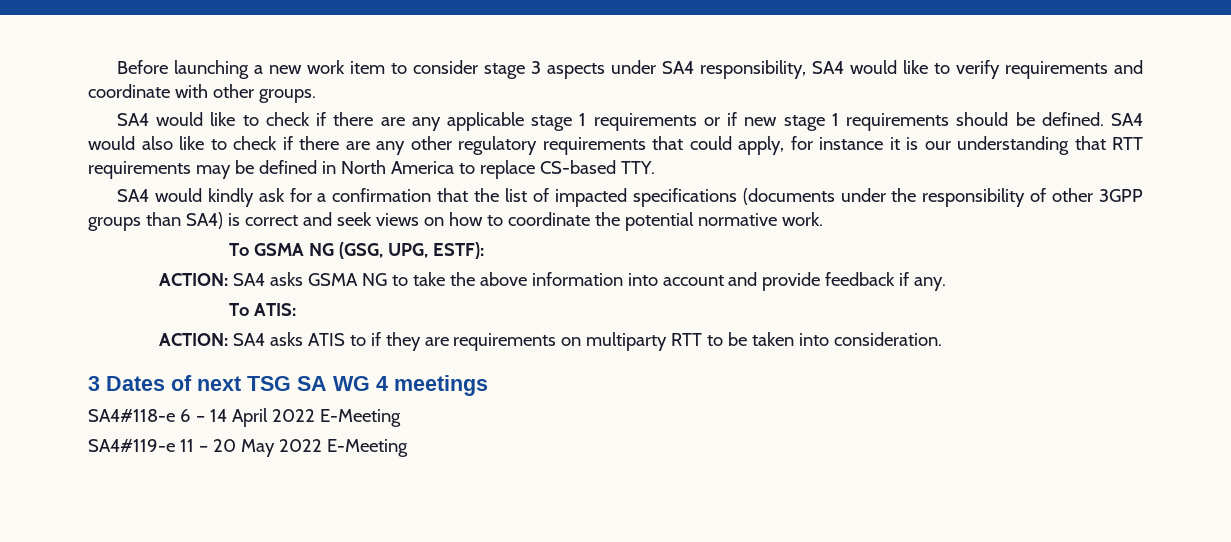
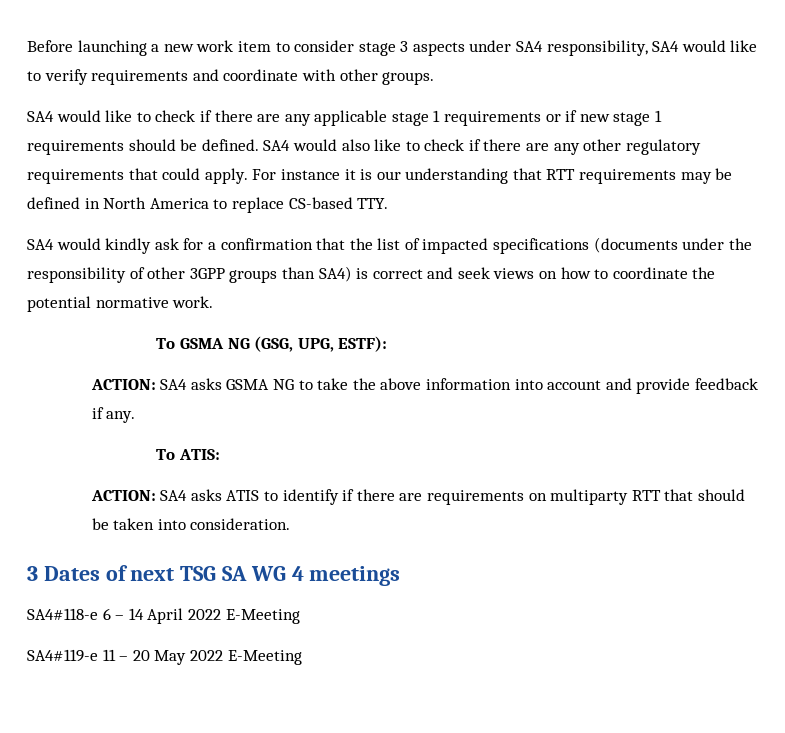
- SA4 would also like to check if there are any other regulatory requirements that could apply, for instance it is our understanding that RTT requirements may be defined in North America to replace CS-based TTY.
+ SA4 would also like to check if there are any other regulatory requirements that could apply. For instance it is our understanding that RTT requirements may be defined in North America to replace CS-based TTY.
- ACTION: SA4 asks ATIS to if they are requirements on multiparty RTT to be taken into consideration.
+ ACTION: SA4 asks ATIS to identify if there are requirements on multiparty RTT that should be taken into consideration.

